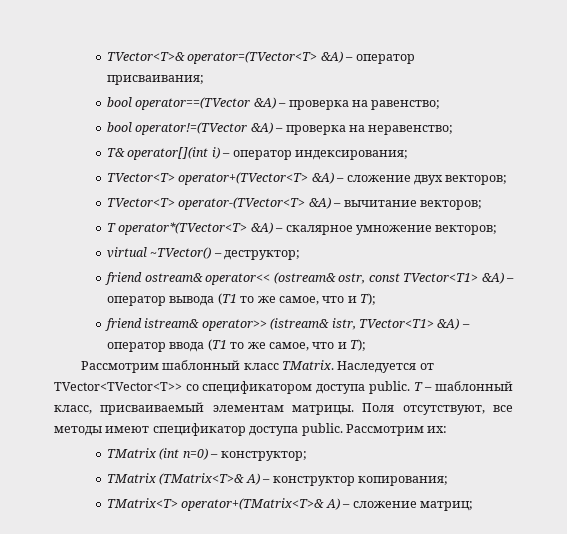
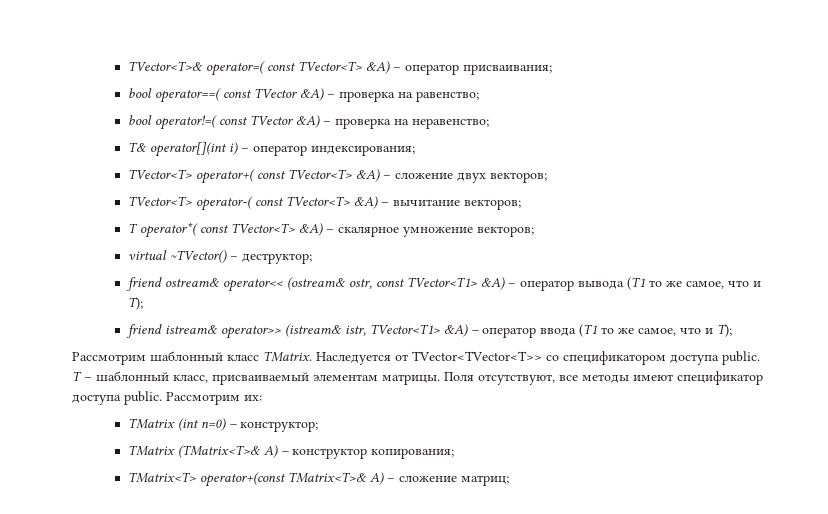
- TVector<T>& operator=(TVector<T> &A) – оператор присваивания;
+ TVector<T>& operator=( const TVector<T> &A) – оператор присваивания;
- bool operator==(TVector &A) – проверка на равенство;
+ bool operator==( const TVector &A) – проверка на равенство;
- bool operator!=(TVector &A) – проверка на неравенство;
+ bool operator!=( const TVector &A) – проверка на неравенство;
- TVector<T> operator+(TVector<T> &A) – сложение двух векторов;
+ TVector<T> operator+( const TVector<T> &A) – сложение двух векторов;
- TVector<T> operator-(TVector<T> &A) – вычитание векторов;
+ TVector<T> operator-( const TVector<T> &A) – вычитание векторов;
- T operator*(TVector<T> &A) – скалярное умножение векторов;
+ T operator*( const TVector<T> &A) – скалярное умножение векторов;
- TMatrix<T> operator+(TMatrix<T>& A) – сложение матриц;
+ TMatrix<T> operator+(const TMatrix<T>& A) – сложение матриц;

